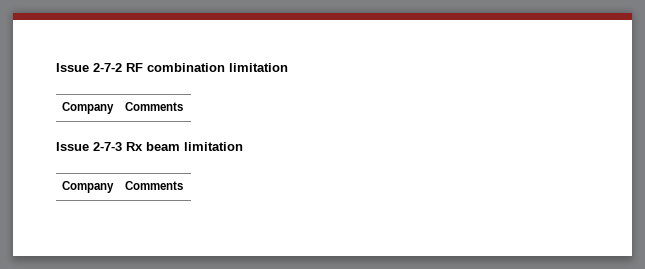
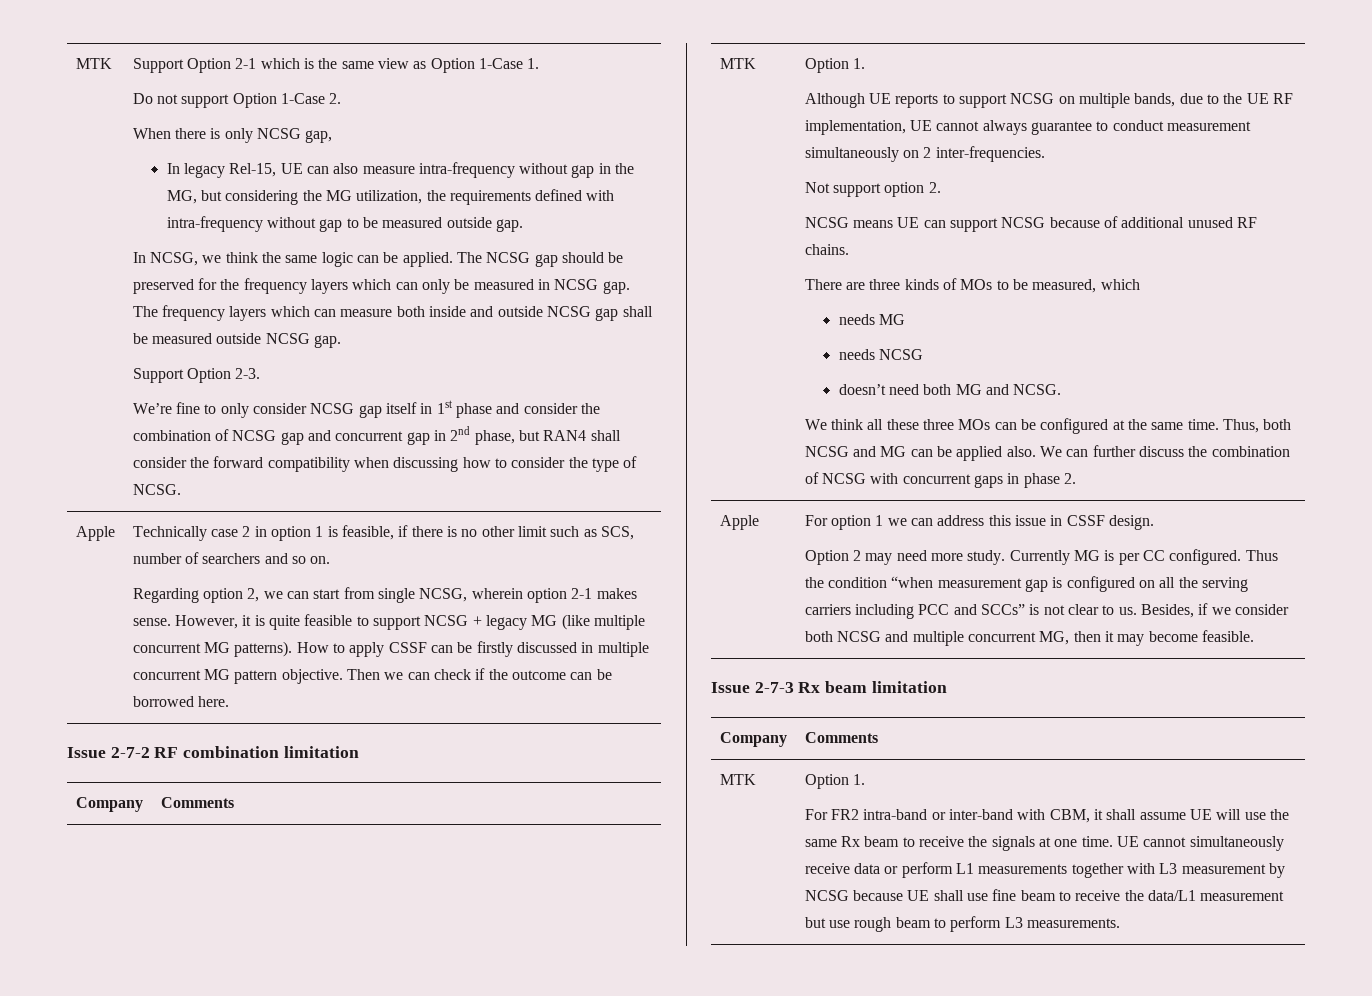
+ MTK | Support Option 2-1 which is the same view as Option 1-Case 1.
+ Do not support Option 1-Case 2.
+ When there is only NCSG gap,
+ In legacy Rel-15, UE can also measure intra-frequency without gap in the MG, but considering the MG utilization, the requirements defined with intra-frequency without gap to be measured outside gap.
+ In NCSG, we think the same logic can be applied. The NCSG gap should be preserved for the frequency layers which can only be measured in NCSG gap. The frequency layers which can measure both inside and outside NCSG gap shall be measured outside NCSG gap.
+ Support Option 2-3.
+ We’re fine to only consider NCSG gap itself in 1st phase and consider the combination of NCSG gap and concurrent gap in 2nd phase, but RAN4 shall consider the forward compatibility when discussing how to consider the type of NCSG.
+ Apple | Technically case 2 in option 1 is feasible, if there is no other limit such as SCS, number of searchers and so on.
+ Regarding option 2, we can start from single NCSG, wherein option 2-1 makes sense. However, it is quite feasible to support NCSG + legacy MG (like multiple concurrent MG patterns). How to apply CSSF can be firstly discussed in multiple concurrent MG pattern objective. Then we can check if the outcome can be borrowed here.
  Issue 2-7-2 RF combination limitation
  Company | Comments
+ MTK | Option 1.
+ Although UE reports to support NCSG on multiple bands, due to the UE RF implementation, UE cannot always guarantee to conduct measurement simultaneously on 2 inter-frequencies.
+ Not support option 2.
+ NCSG means UE can support NCSG because of additional unused RF chains.
+ There are three kinds of MOs to be measured, which
+ needs MG
+ needs NCSG
+ doesn’t need both MG and NCSG.
+ We think all these three MOs can be configured at the same time. Thus, both NCSG and MG can be applied also. We can further discuss the combination of NCSG with concurrent gaps in phase 2.
+ Apple | For option 1 we can address this issue in CSSF design.
+ Option 2 may need more study. Currently MG is per CC configured. Thus the condition “when measurement gap is configured on all the serving carriers including PCC and SCCs” is not clear to us. Besides, if we consider both NCSG and multiple concurrent MG, then it may become feasible.
  Issue 2-7-3 Rx beam limitation
  Company | Comments
+ MTK | Option 1.
+ For FR2 intra-band or inter-band with CBM, it shall assume UE will use the same Rx beam to receive the signals at one time. UE cannot simultaneously receive data or perform L1 measurements together with L3 measurement by NCSG because UE shall use fine beam to receive the data/L1 measurement but use rough beam to perform L3 measurements.

